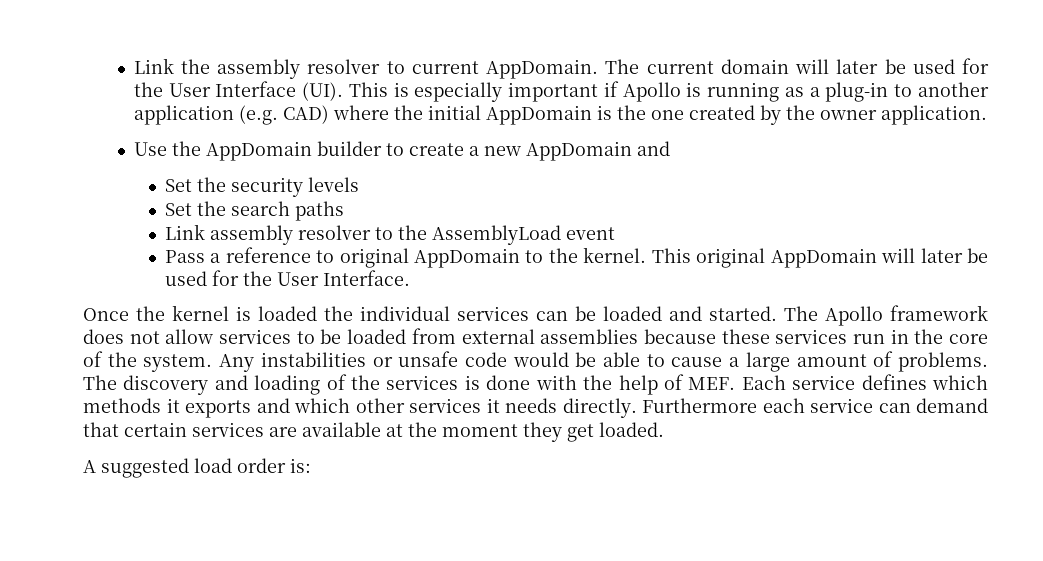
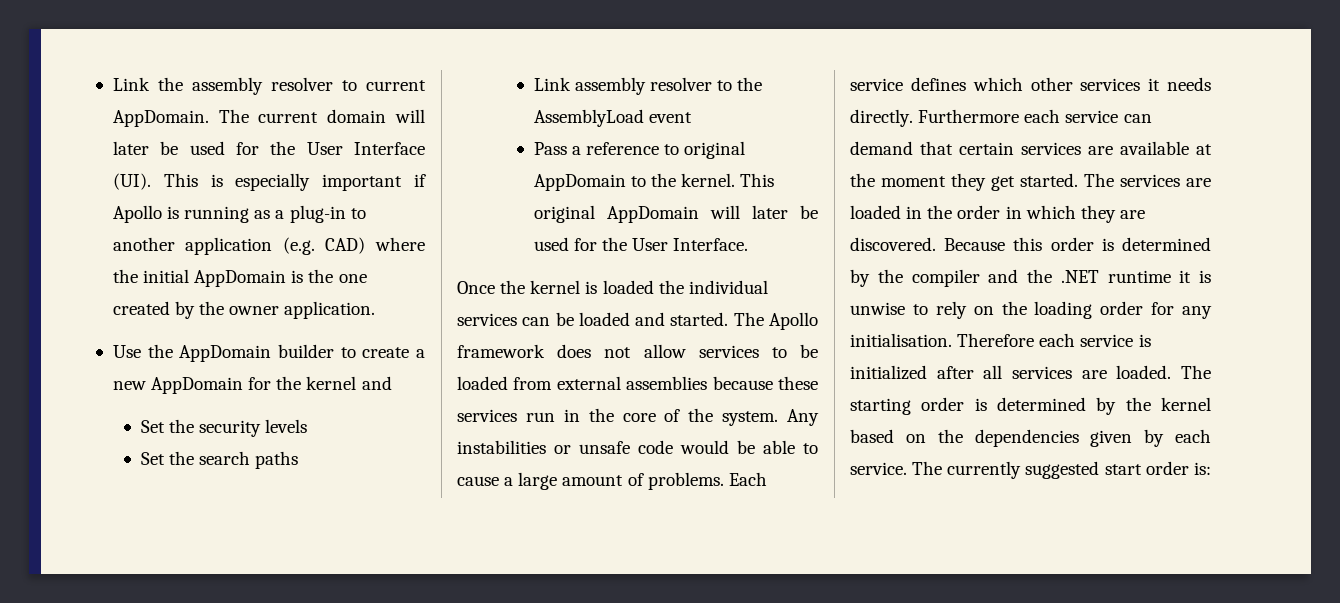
- Use the AppDomain builder to create a new AppDomain and
+ Use the AppDomain builder to create a new AppDomain for the kernel and
- The discovery and loading of the services is done with the help of MEF. Each service defines which methods it exports and which other services it needs directly.
+ Each service defines which other services it needs directly.
- Furthermore each service can demand that certain services are available at the moment they get loaded.
- A suggested load order is:
+ Furthermore each service can demand that certain services are available at the moment they get started. The services are loaded in the order in which they are discovered. Because this order is determined by the compiler and the .NET runtime it is unwise to rely on the loading order for any initialisation. Therefore each service is initialized after all services are loaded. The starting order is determined by the kernel based on the dependencies given by each service. The currently suggested start order is:

